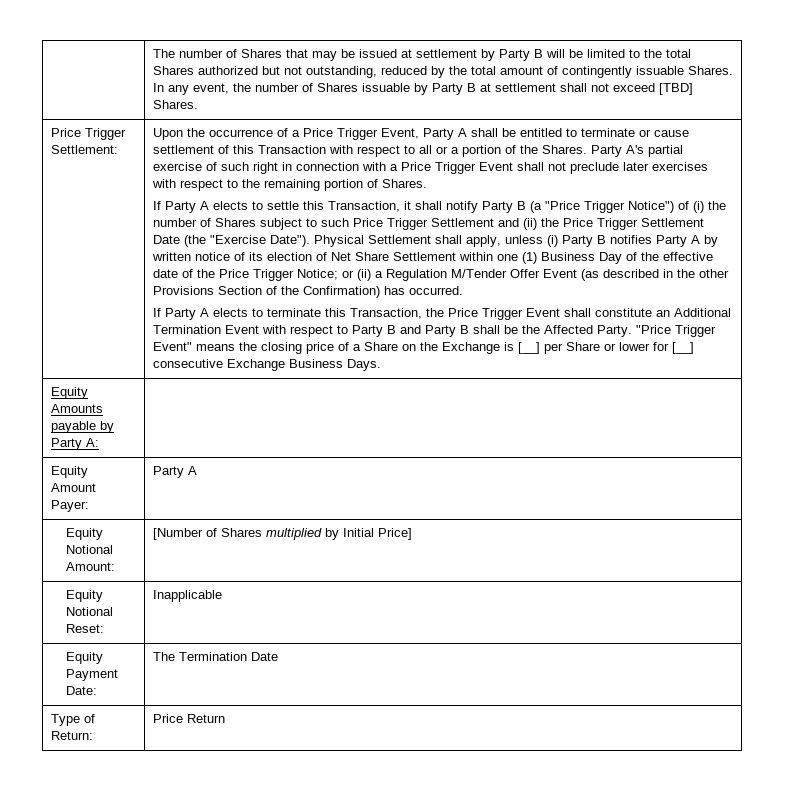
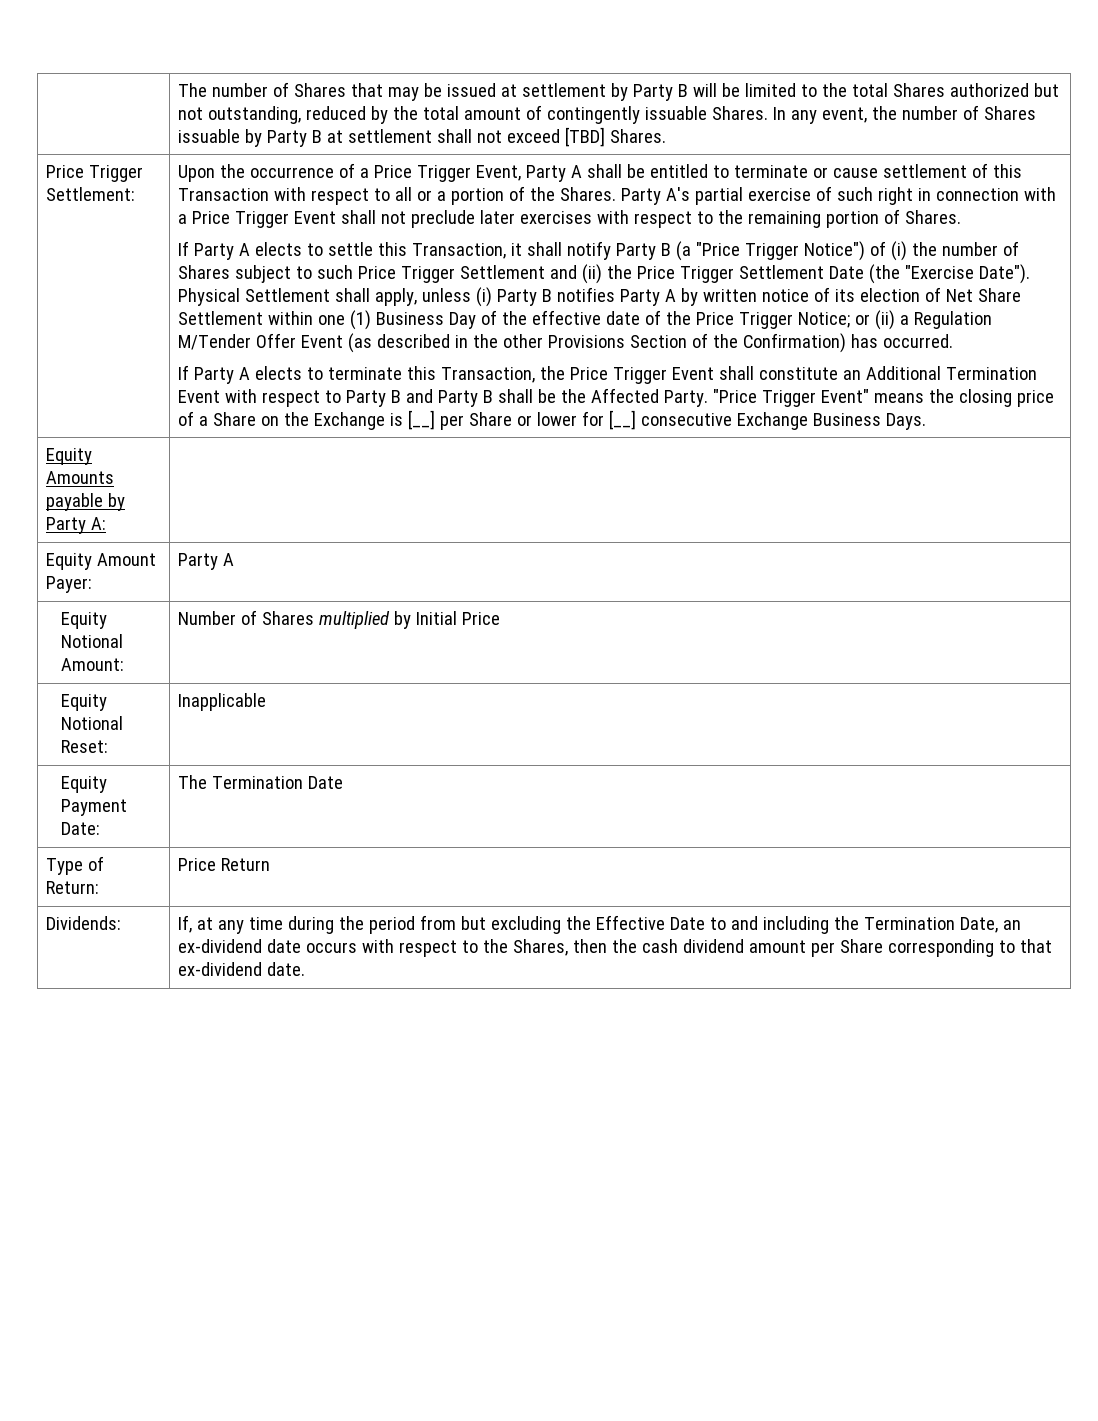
- Equity Notional Amount: | [Number of Shares multiplied by Initial Price]
+ Equity Notional Amount: | Number of Shares multiplied by Initial Price
+ Dividends: | If, at any time during the period from but excluding the Effective Date to and including the Termination Date, an ex-dividend date occurs with respect to the Shares, then the cash dividend amount per Share corresponding to that ex-dividend date.

